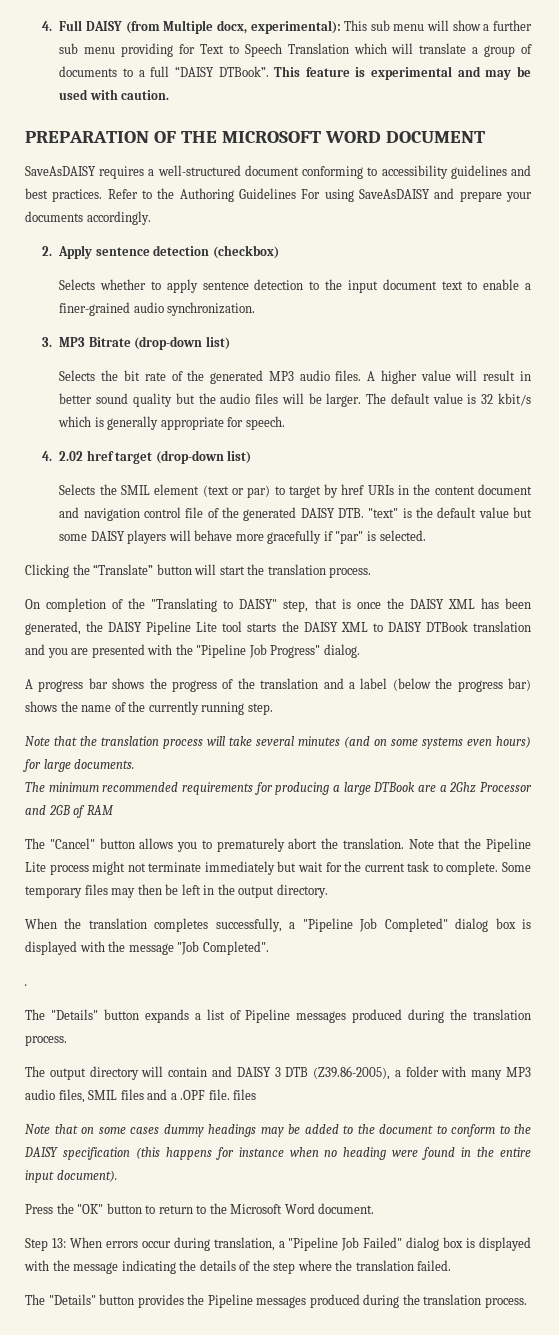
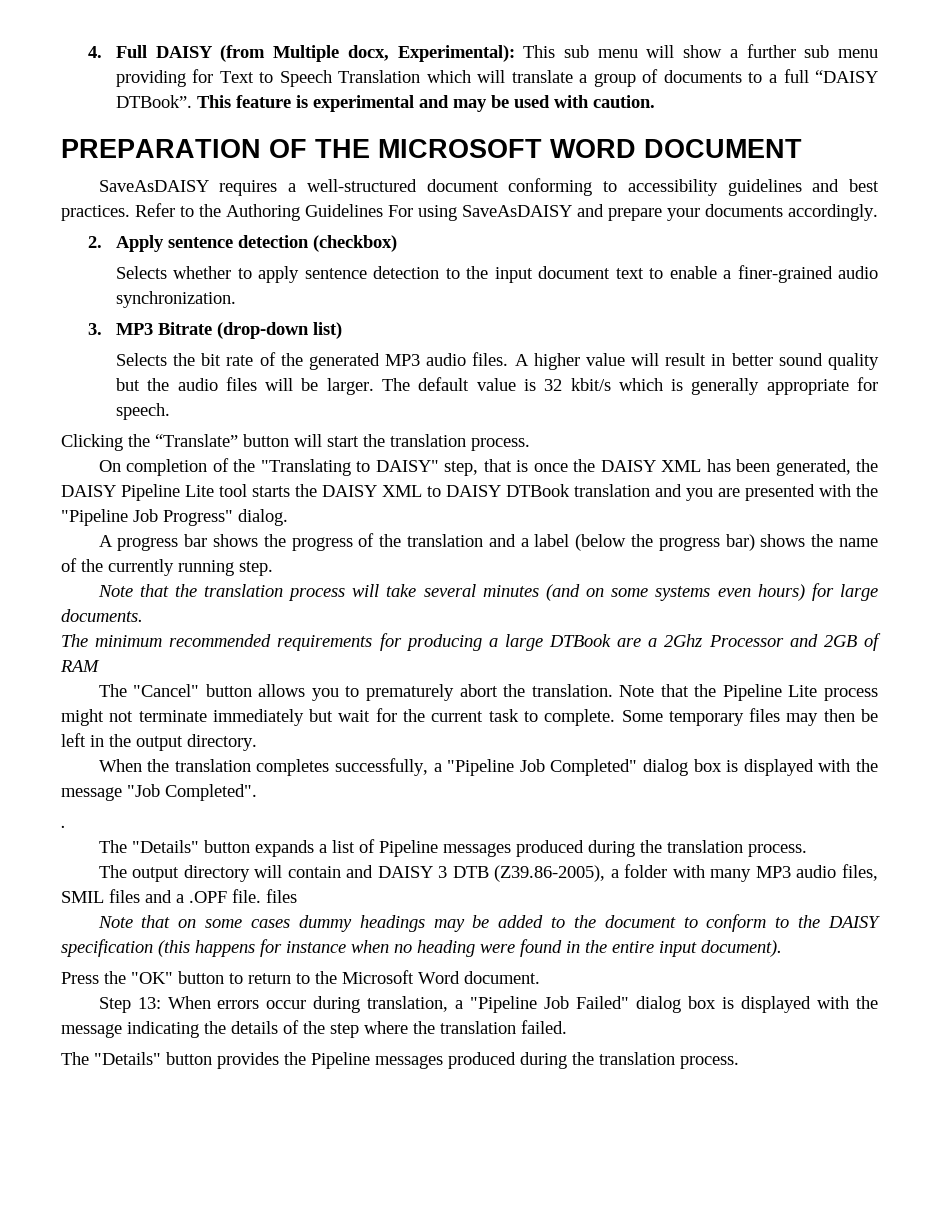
- 4. Full DAISY (from Multiple docx, experimental): This sub menu will show a further sub menu providing for Text to Speech Translation which will translate a group of documents to a full “DAISY DTBook”.
+ 4. Full DAISY (from Multiple docx, Experimental): This sub menu will show a further sub menu providing for Text to Speech Translation which will translate a group of documents to a full “DAISY DTBook”.
- 4. 2.02 href target (drop-down list)
- Selects the SMIL element (text or par) to target by href URIs in the content document and navigation control file of the generated DAISY DTB. "text" is the default value but some DAISY players will behave more gracefully if "par" is selected.

